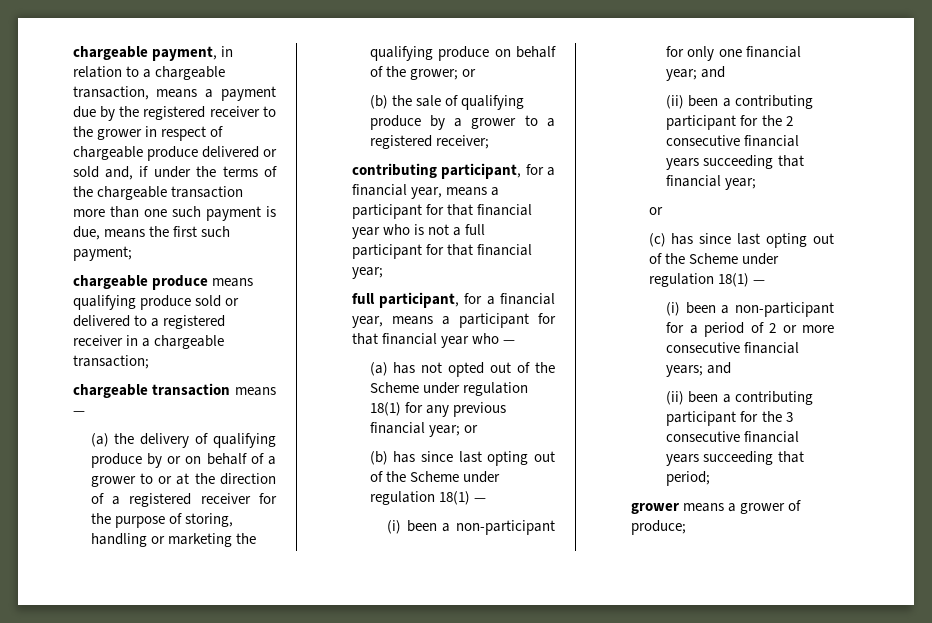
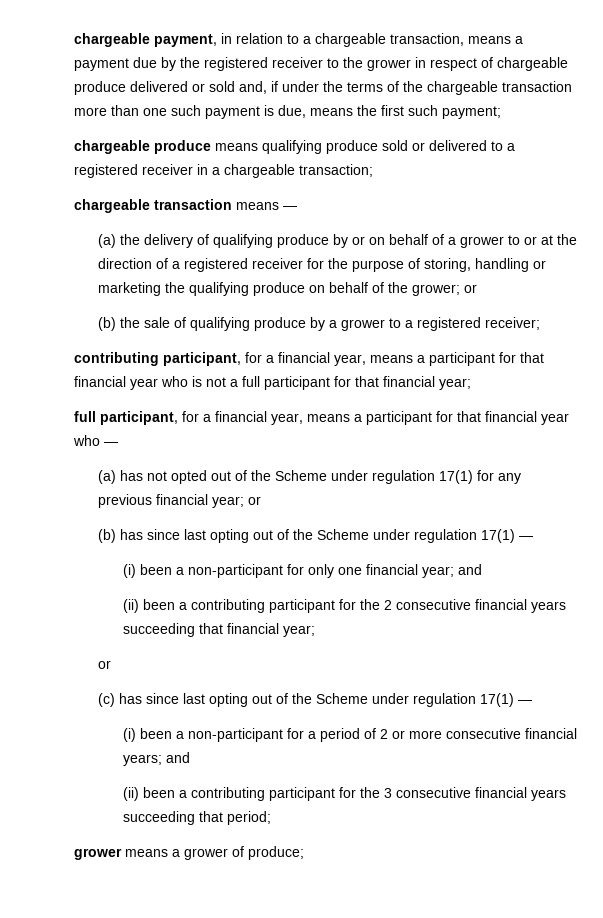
- (a) has not opted out of the Scheme under regulation 18(1) for any previous financial year; or
+ (a) has not opted out of the Scheme under regulation 17(1) for any previous financial year; or
- (b) has since last opting out of the Scheme under regulation 18(1) —
+ (b) has since last opting out of the Scheme under regulation 17(1) —
- (c) has since last opting out of the Scheme under regulation 18(1) —
+ (c) has since last opting out of the Scheme under regulation 17(1) —

